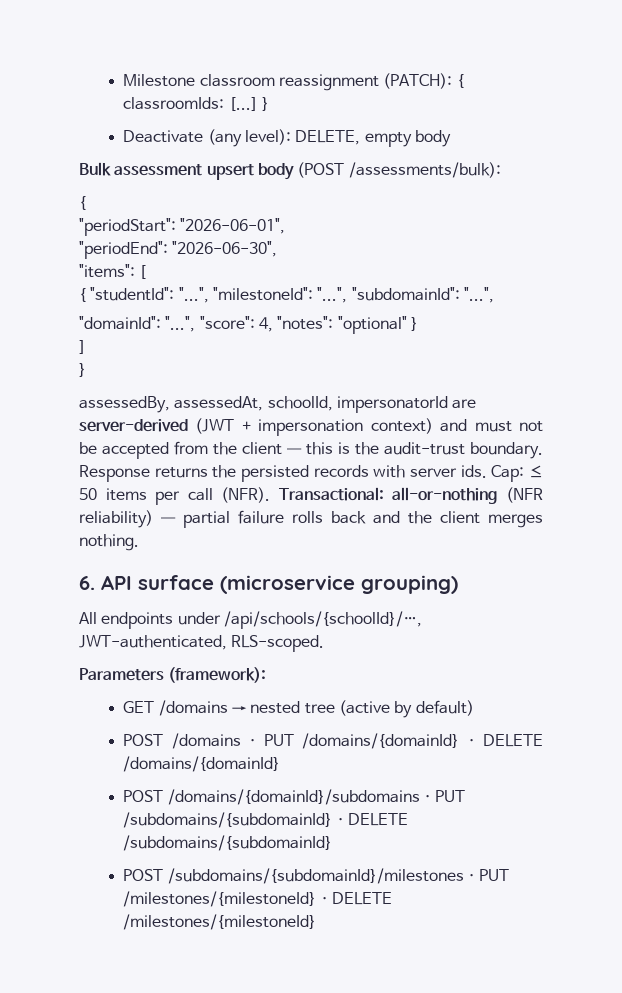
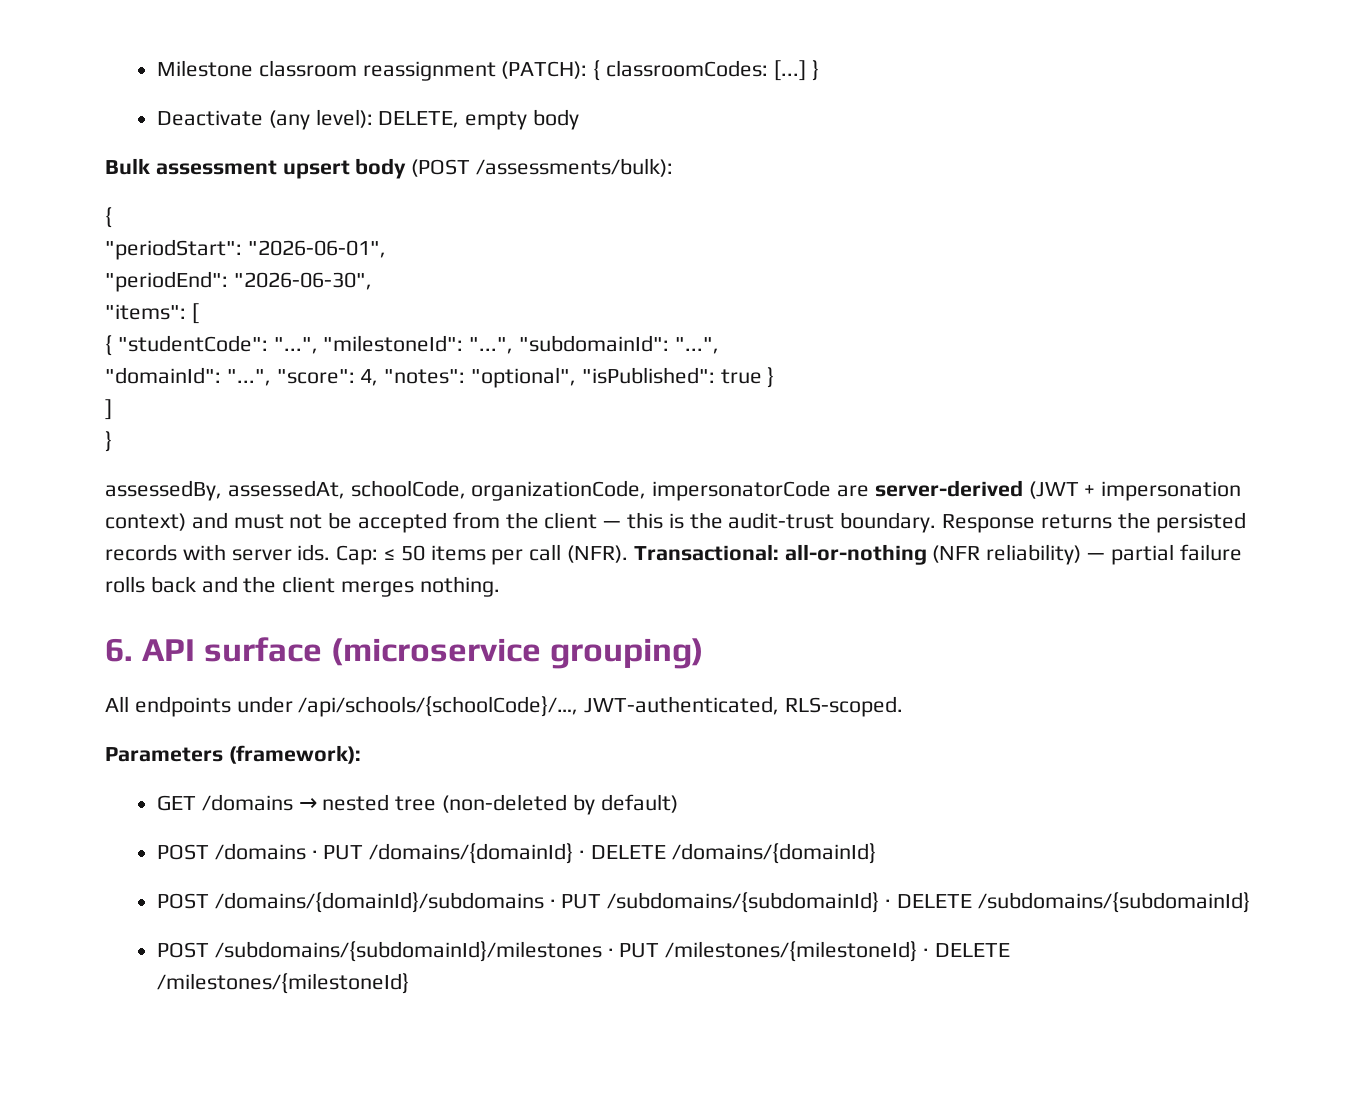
- Milestone classroom reassignment (PATCH): { classroomIds: [...]
+ Milestone classroom reassignment (PATCH): { classroomCodes: [...]
- { "studentId": "...", "milestoneId": "...", "subdomainId": "...",
+ { "studentCode": "...", "milestoneId": "...", "subdomainId": "...",
- "domainId": "...", "score": 4, "notes": "optional" }
+ "domainId": "...", "score": 4, "notes": "optional", "isPublished": true }
- assessedBy, assessedAt, schoolId, impersonatorId are server-derived (JWT + impersonation context) and must not be accepted from the client — this is the audit-trust boundary.
+ assessedBy, assessedAt, schoolCode, organizationCode, impersonatorCode are server-derived (JWT + impersonation context) and must not be accepted from the client — this is the audit-trust boundary.
- All endpoints under /api/schools/{schoolId}/…, JWT-authenticated, RLS-scoped.
+ All endpoints under /api/schools/{schoolCode}/…, JWT-authenticated, RLS-scoped.
- GET /domains → nested tree (active by default)
+ GET /domains → nested tree (non-deleted by default)

